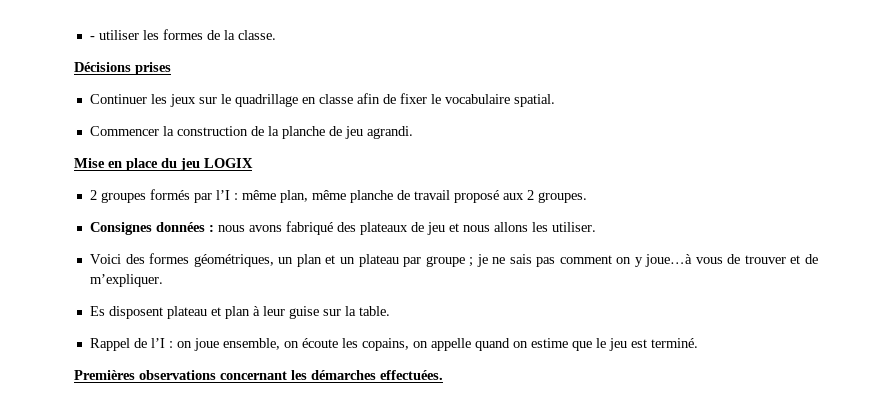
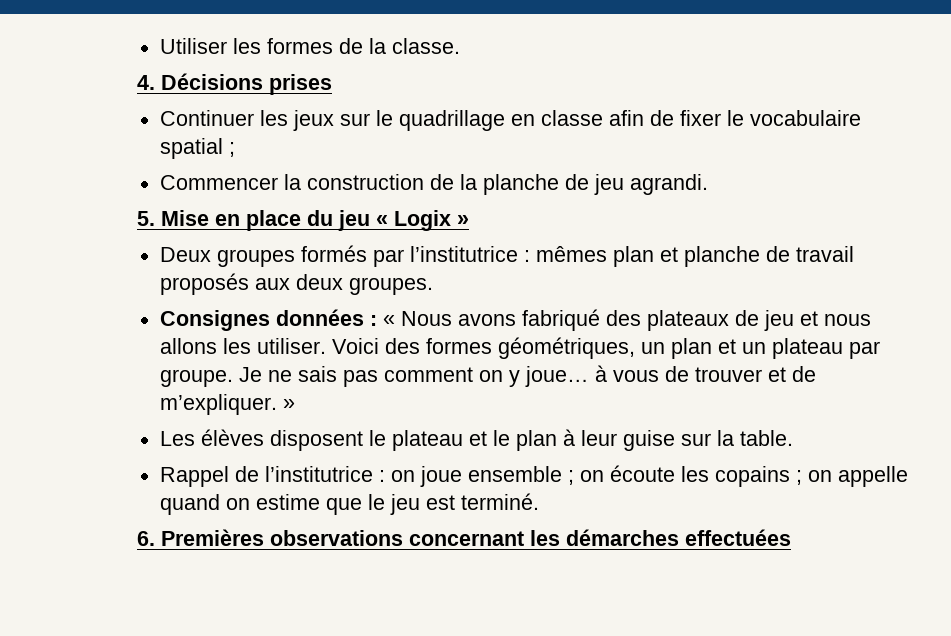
- - utiliser les formes de la classe.
+ Utiliser les formes de la classe.
- Décisions prises
+ 4. Décisions prises
- Continuer les jeux sur le quadrillage en classe afin de fixer le vocabulaire spatial.
+ Continuer les jeux sur le quadrillage en classe afin de fixer le vocabulaire spatial ;
- Mise en place du jeu LOGIX
- 2 groupes formés par l’I : même plan, même planche de travail proposé aux 2 groupes.
+ 5. Mise en place du jeu « Logix »
+ Deux groupes formés par l’institutrice : mêmes plan et planche de travail proposés aux deux groupes.
- Consignes données : nous avons fabriqué des plateaux de jeu et nous allons les utiliser.
- Voici des formes géométriques, un plan et un plateau par groupe ; je ne sais pas comment on y joue…à vous de trouver et de m’expliquer.
- Es disposent plateau et plan à leur guise sur la table.
+ Consignes données : « Nous avons fabriqué des plateaux de jeu et nous allons les utiliser. Voici des formes géométriques, un plan et un plateau par groupe. Je ne sais pas comment on y joue… à vous de trouver et de m’expliquer. »
+ Les élèves disposent le plateau et le plan à leur guise sur la table.
- Rappel de l’I : on joue ensemble, on écoute les copains, on appelle quand on estime que le jeu est terminé.
+ Rappel de l’institutrice : on joue ensemble ; on écoute les copains ; on appelle quand on estime que le jeu est terminé.
- Premières observations concernant les démarches effectuées.
+ 6. Premières observations concernant les démarches effectuées

